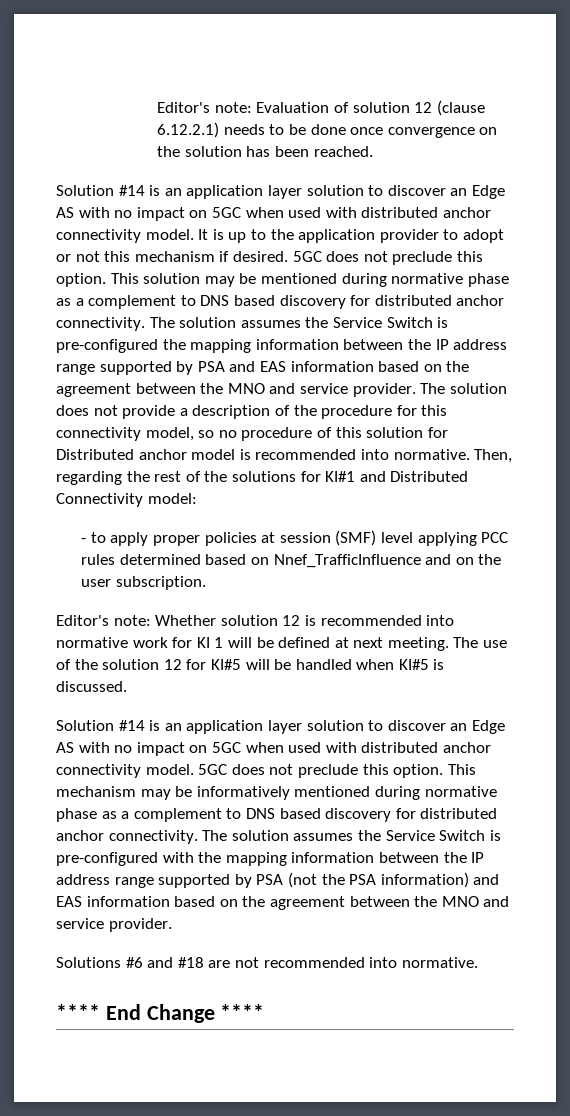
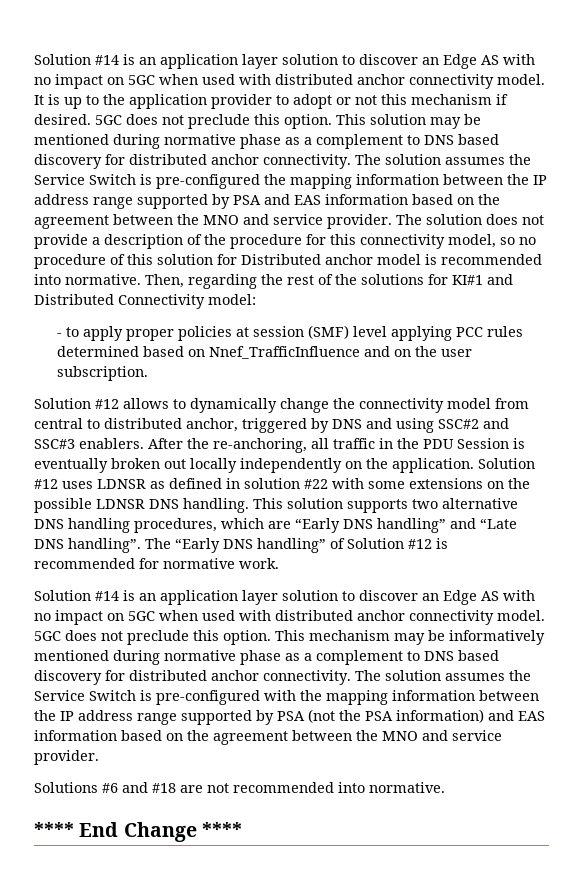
- Editor's note: Evaluation of solution 12 (clause 6.12.2.1) needs to be done once convergence on the solution has been reached.
- Editor's note: Whether solution 12 is recommended into normative work for KI 1 will be defined at next meeting. The use of the solution 12 for KI#5 will be handled when KI#5 is discussed.
+ Solution #12 allows to dynamically change the connectivity model from central to distributed anchor, triggered by DNS and using SSC#2 and SSC#3 enablers. After the re-anchoring, all traffic in the PDU Session is eventually broken out locally independently on the application. Solution #12 uses LDNSR as defined in solution #22 with some extensions on the possible LDNSR DNS handling. This solution supports two alternative DNS handling procedures, which are “Early DNS handling” and “Late DNS handling”. The “Early DNS handling” of Solution #12 is recommended for normative work.

